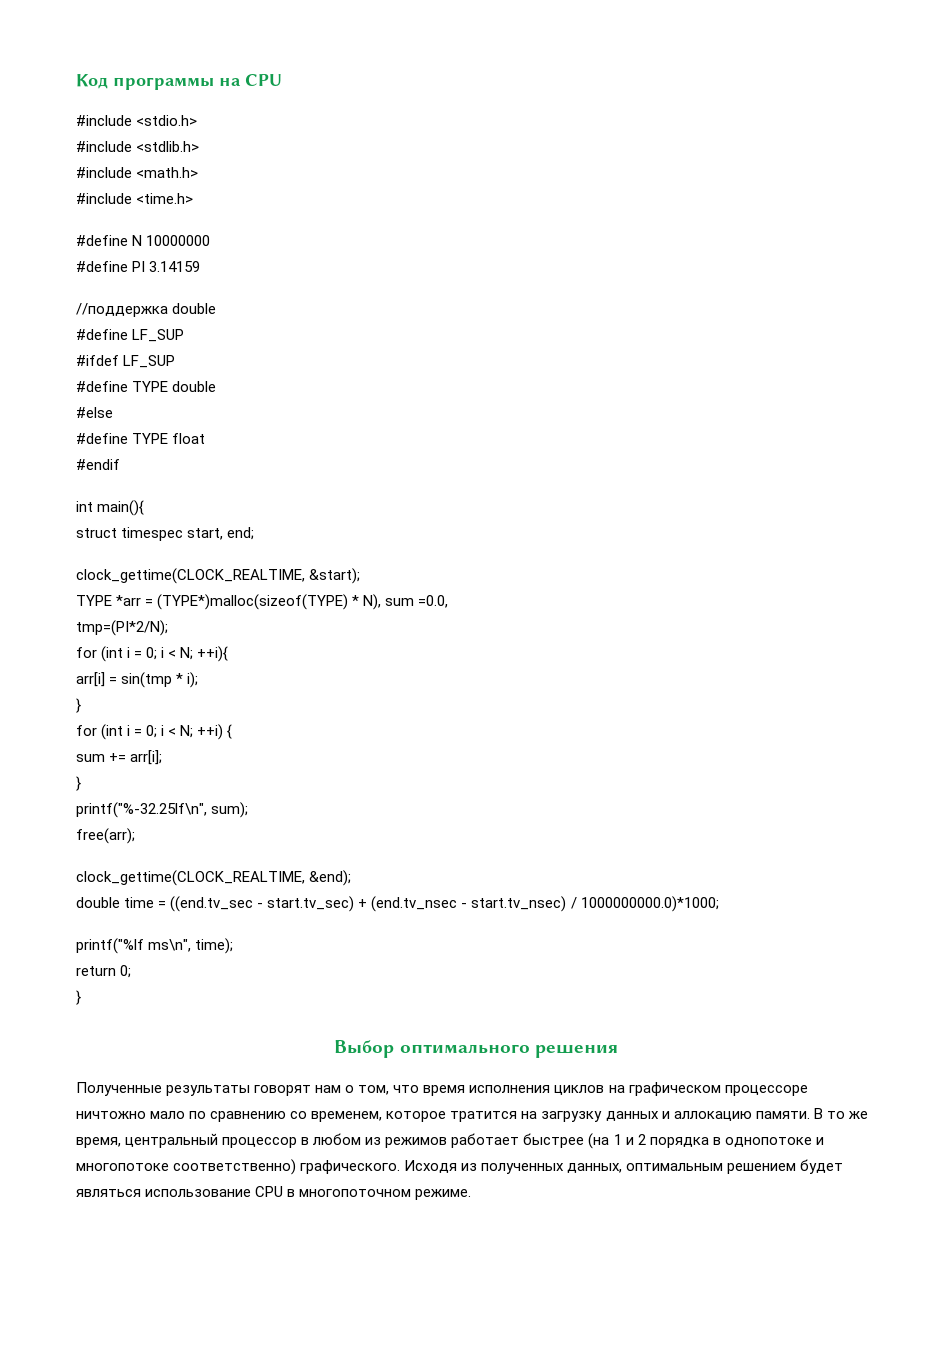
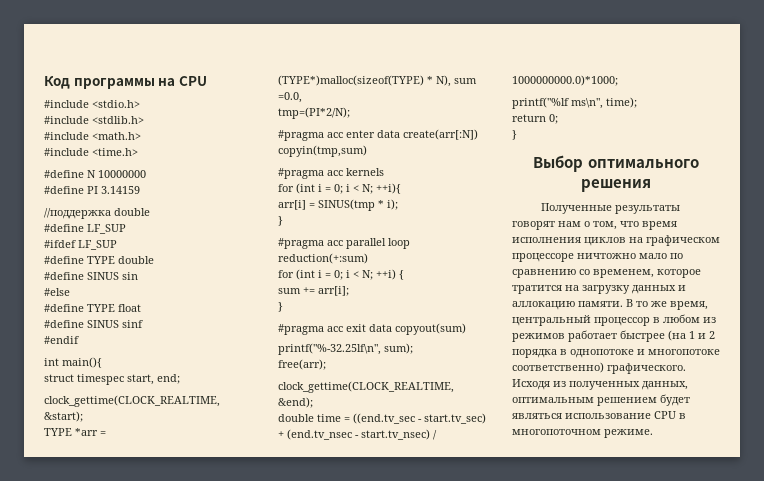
+ #define SINUS sin
+ #define SINUS sinf
+ #pragma acc enter data create(arr[:N]) copyin(tmp,sum)
+ #pragma acc kernels
- arr[i] = sin(tmp * i);
+ arr[i] = SINUS(tmp * i);
+ #pragma acc parallel loop reduction(+:sum)
+ #pragma acc exit data copyout(sum)

